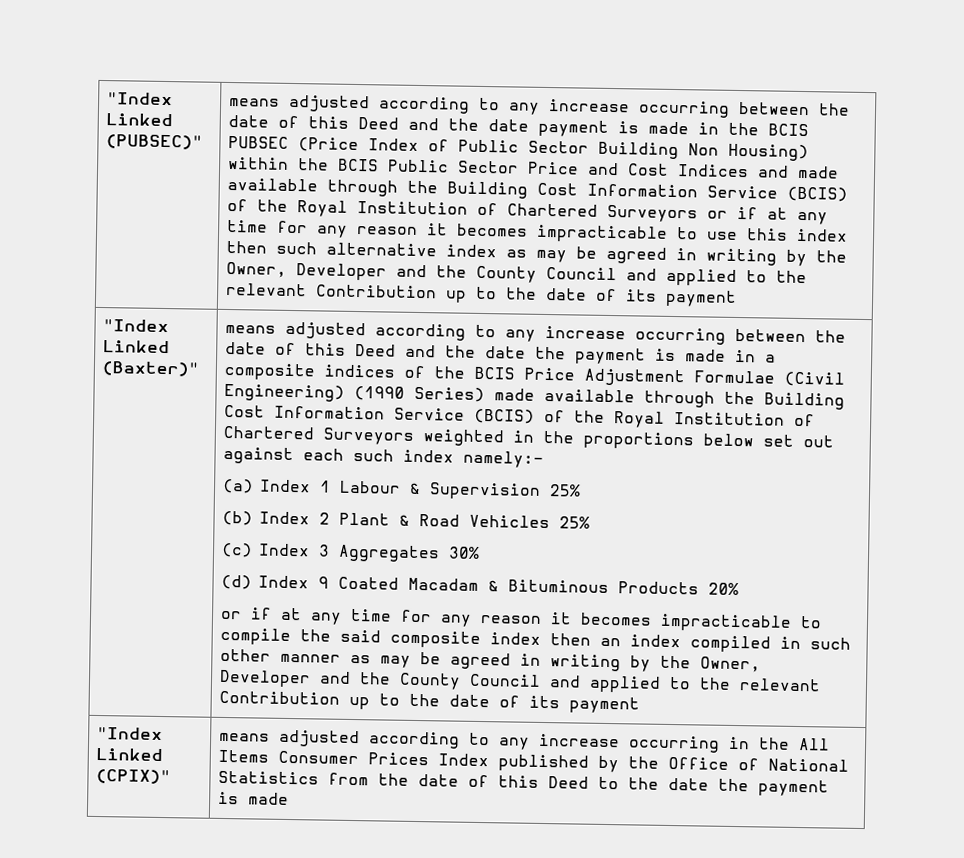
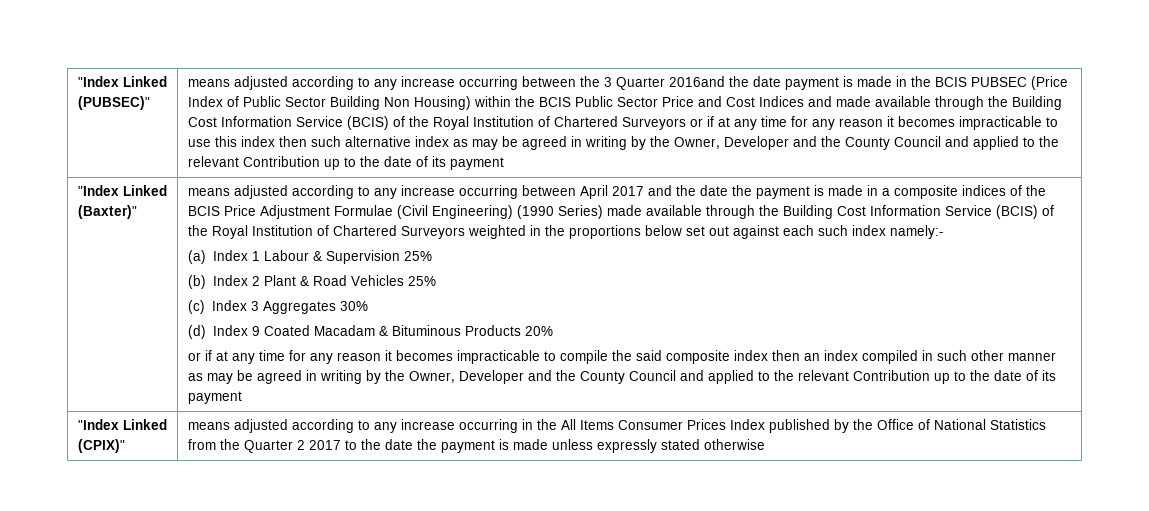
- means adjusted according to any increase occurring between the date of this Deed and the date payment is made in the BCIS PUBSEC (Price Index of Public Sector Building Non Housing) within the BCIS Public Sector Price and Cost Indices and made available through the Building Cost Information Service (BCIS) of the Royal Institution of Chartered Surveyors or if at any time for any reason it becomes impracticable to use this index then such alternative index as may be agreed in writing by the Owner, Developer and the County Council and applied to the relevant Contribution up to the date of its payment
+ means adjusted according to any increase occurring between the 3 Quarter 2016and the date payment is made in the BCIS PUBSEC (Price Index of Public Sector Building Non Housing) within the BCIS Public Sector Price and Cost Indices and made available through the Building Cost Information Service (BCIS) of the Royal Institution of Chartered Surveyors or if at any time for any reason it becomes impracticable to use this index then such alternative index as may be agreed in writing by the Owner, Developer and the County Council and applied to the relevant Contribution up to the date of its payment
- means adjusted according to any increase occurring between the date of this Deed and the date the payment is made in a composite indices of the BCIS Price Adjustment Formulae (Civil Engineering) (1990 Series) made available through the Building Cost Information Service (BCIS) of the Royal Institution of Chartered Surveyors weighted in the proportions below set out against each such index namely:-
+ means adjusted according to any increase occurring between April 2017 and the date the payment is made in a composite indices of the BCIS Price Adjustment Formulae (Civil Engineering) (1990 Series) made available through the Building Cost Information Service (BCIS) of the Royal Institution of Chartered Surveyors weighted in the proportions below set out against each such index namely:-
- "Index Linked (CPIX)" | means adjusted according to any increase occurring in the All Items Consumer Prices Index published by the Office of National Statistics from the date of this Deed to the date the payment is made
+ "Index Linked (CPIX)" | means adjusted according to any increase occurring in the All Items Consumer Prices Index published by the Office of National Statistics from the Quarter 2 2017 to the date the payment is made unless expressly stated otherwise

